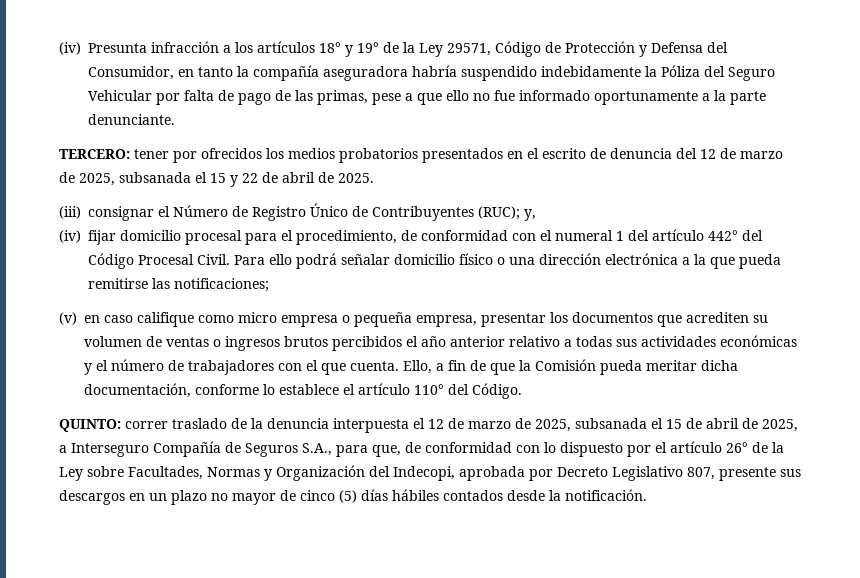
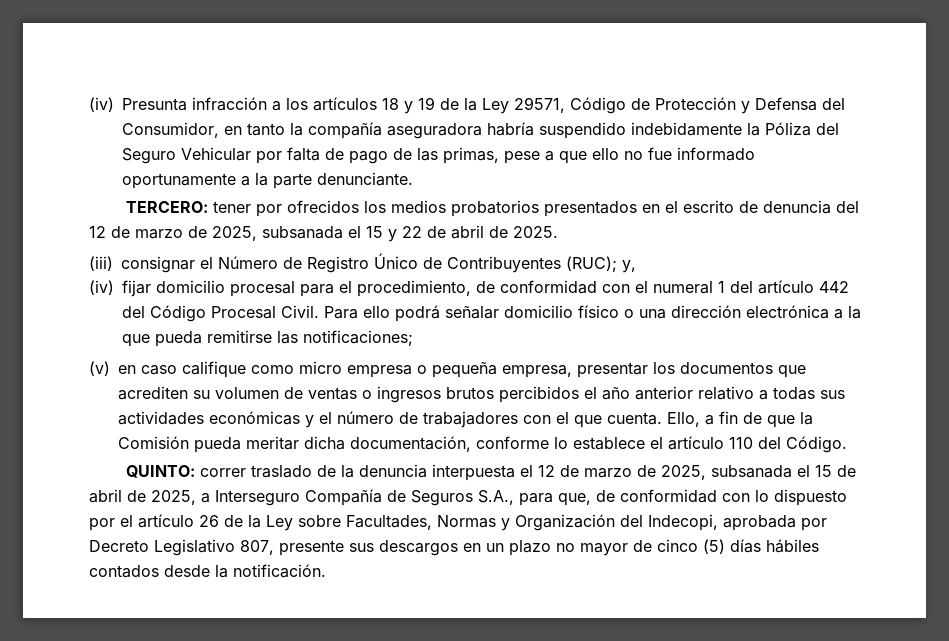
- (iv) Presunta infracción a los artículos 18° y 19° de la Ley 29571, Código de Protección y Defensa del Consumidor, en tanto la compañía aseguradora habría suspendido indebidamente la Póliza del Seguro Vehicular por falta de pago de las primas, pese a que ello no fue informado oportunamente a la parte denunciante.
+ (iv) Presunta infracción a los artículos 18 y 19 de la Ley 29571, Código de Protección y Defensa del Consumidor, en tanto la compañía aseguradora habría suspendido indebidamente la Póliza del Seguro Vehicular por falta de pago de las primas, pese a que ello no fue informado oportunamente a la parte denunciante.
- (iv) fijar domicilio procesal para el procedimiento, de conformidad con el numeral 1 del artículo 442° del Código Procesal Civil.
+ (iv) fijar domicilio procesal para el procedimiento, de conformidad con el numeral 1 del artículo 442 del Código Procesal Civil.
- Ello, a fin de que la Comisión pueda meritar dicha documentación, conforme lo establece el artículo 110° del Código.
+ Ello, a fin de que la Comisión pueda meritar dicha documentación, conforme lo establece el artículo 110 del Código.
- correr traslado de la denuncia interpuesta el 12 de marzo de 2025, subsanada el 15 de abril de 2025, a Interseguro Compañía de Seguros S.A., para que, de conformidad con lo dispuesto por el artículo 26° de la Ley sobre Facultades, Normas y Organización del Indecopi, aprobada por Decreto Legislativo 807, presente sus descargos en un plazo no mayor de cinco (5) días hábiles contados desde la notificación.
+ correr traslado de la denuncia interpuesta el 12 de marzo de 2025, subsanada el 15 de abril de 2025, a Interseguro Compañía de Seguros S.A., para que, de conformidad con lo dispuesto por el artículo 26 de la Ley sobre Facultades, Normas y Organización del Indecopi, aprobada por Decreto Legislativo 807, presente sus descargos en un plazo no mayor de cinco (5) días hábiles contados desde la notificación.

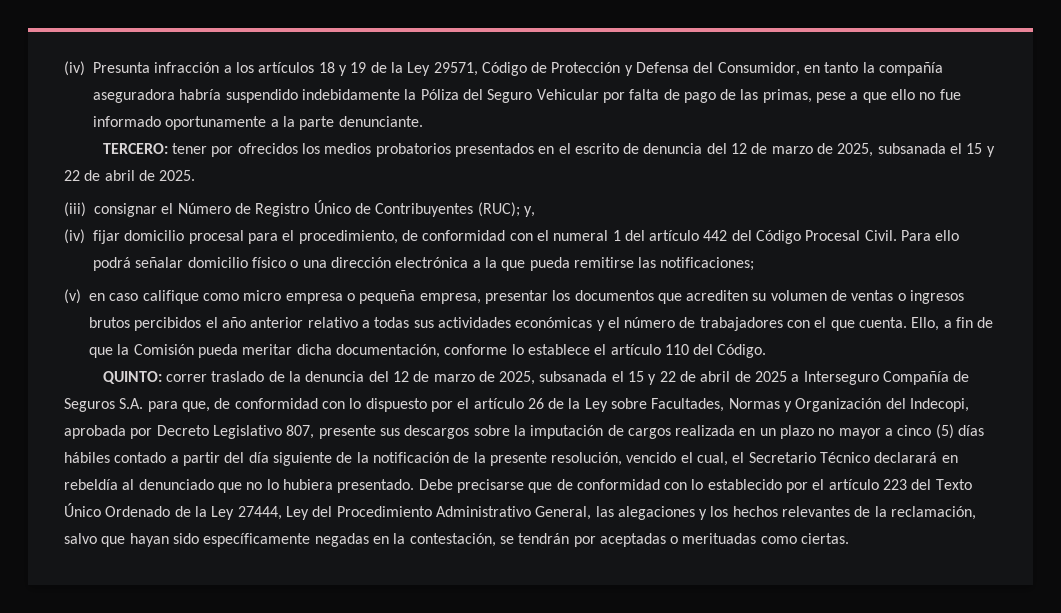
- QUINTO: correr traslado de la denuncia interpuesta el 12 de marzo de 2025, subsanada el 15 de abril de 2025, a Interseguro Compañía de Seguros S.A., para que, de conformidad con lo dispuesto por el artículo 26 de la Ley sobre Facultades, Normas y Organización del Indecopi, aprobada por Decreto Legislativo 807, presente sus descargos en un plazo no mayor de cinco (5) días hábiles contados desde la notificación.
+ QUINTO: correr traslado de la denuncia del 12 de marzo de 2025, subsanada el 15 y 22 de abril de 2025 a Interseguro Compañía de Seguros S.A. para que, de conformidad con lo dispuesto por el artículo 26 de la Ley sobre Facultades, Normas y Organización del Indecopi, aprobada por Decreto Legislativo 807, presente sus descargos sobre la imputación de cargos realizada en un plazo no mayor a cinco (5) días hábiles contado a partir del día siguiente de la notificación de la presente resolución, vencido el cual, el Secretario Técnico declarará en rebeldía al denunciado que no lo hubiera presentado. Debe precisarse que de conformidad con lo establecido por el artículo 223 del Texto Único Ordenado de la Ley 27444, Ley del Procedimiento Administrativo General, las alegaciones y los hechos relevantes de la reclamación, salvo que hayan sido específicamente negadas en la contestación, se tendrán por aceptadas o merituadas como ciertas.

